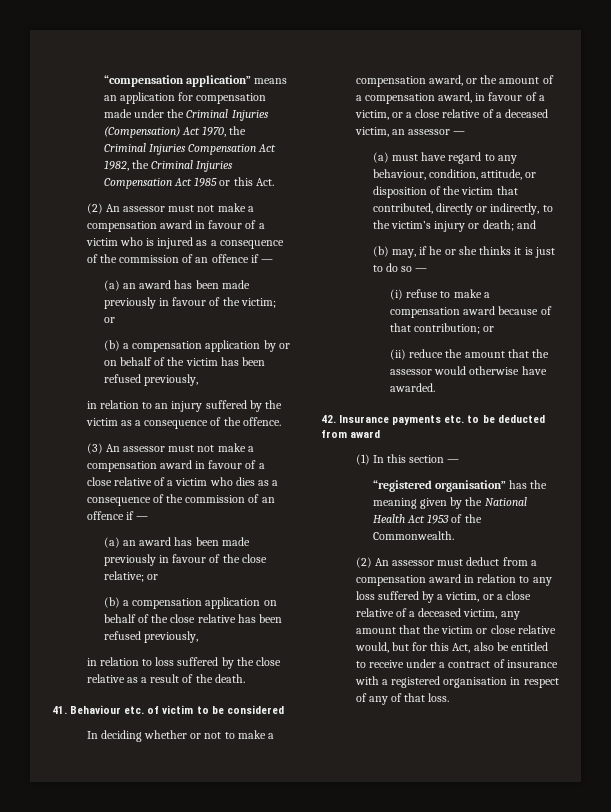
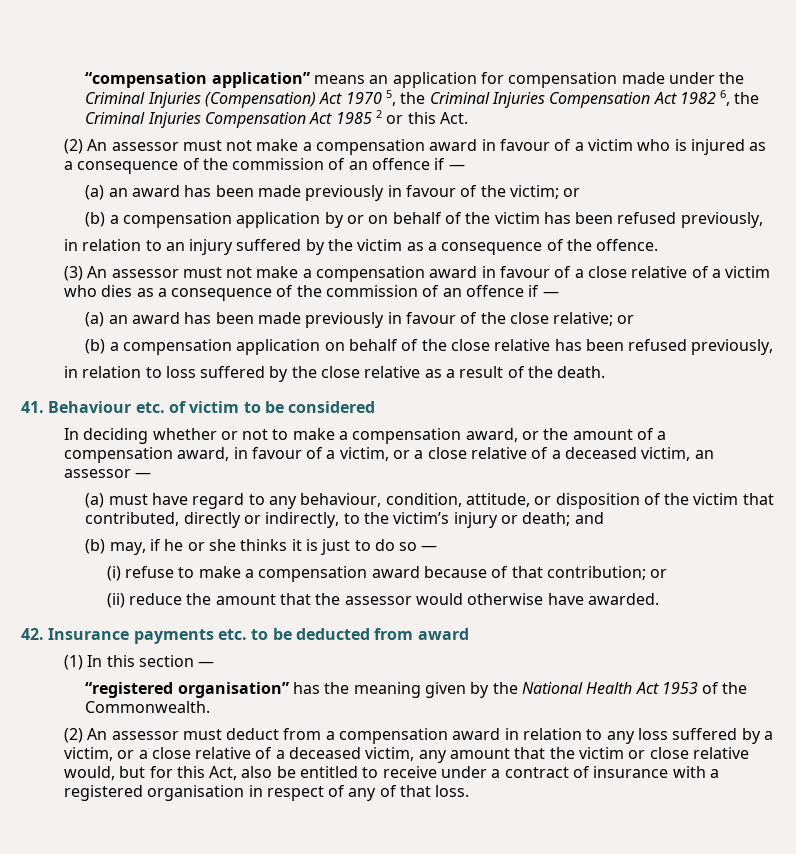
- “compensation application” means an application for compensation made under the Criminal Injuries (Compensation) Act 1970, the Criminal Injuries Compensation Act 1982, the Criminal Injuries Compensation Act 1985 or this Act.
+ “compensation application” means an application for compensation made under the Criminal Injuries (Compensation) Act 1970 5, the Criminal Injuries Compensation Act 1982 6, the Criminal Injuries Compensation Act 1985 2 or this Act.

